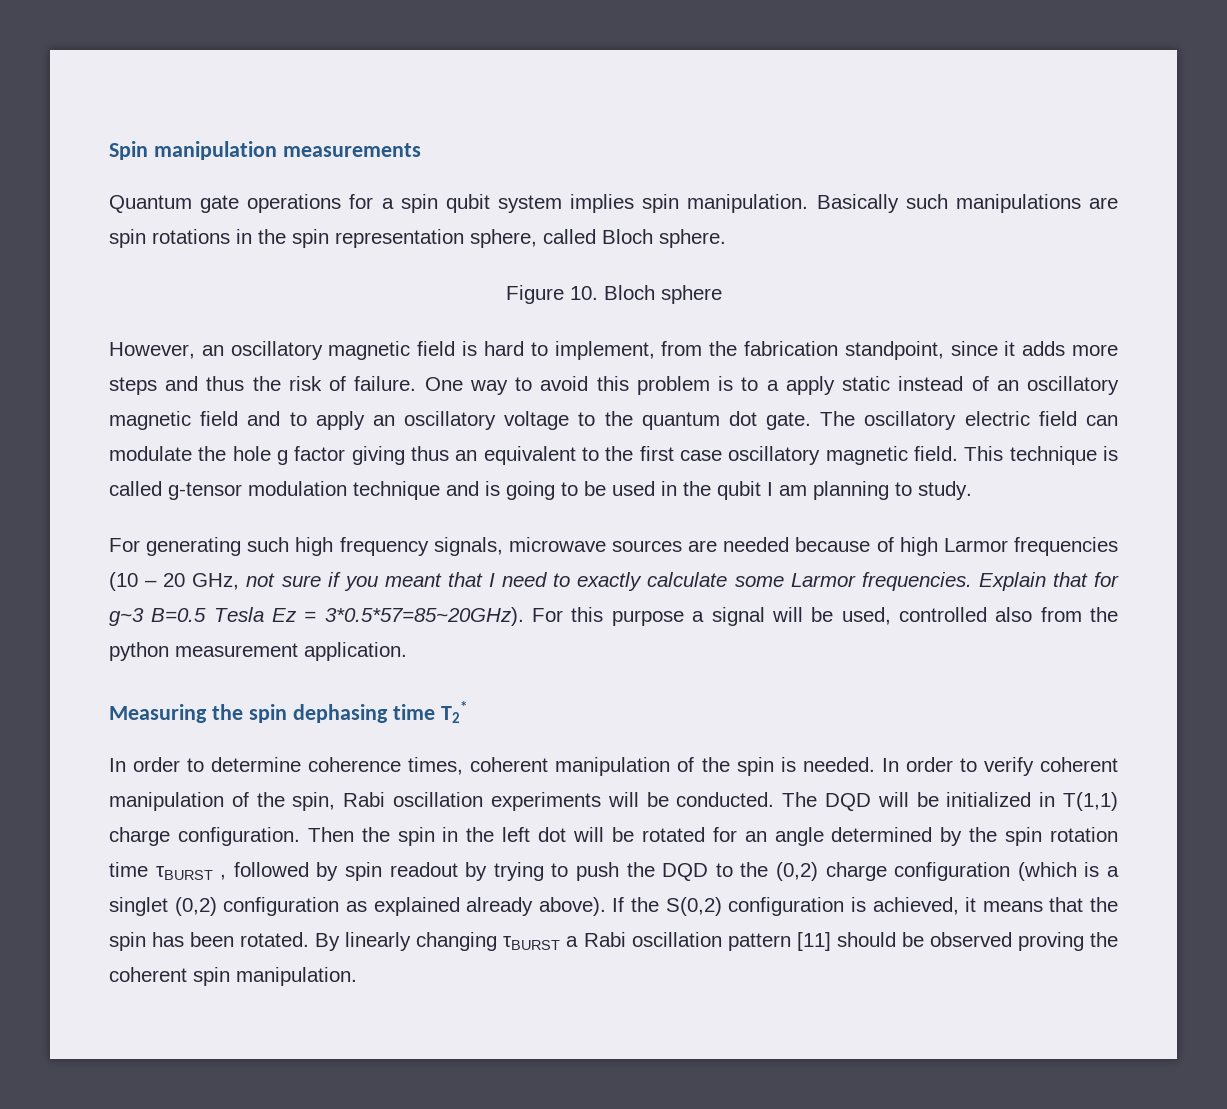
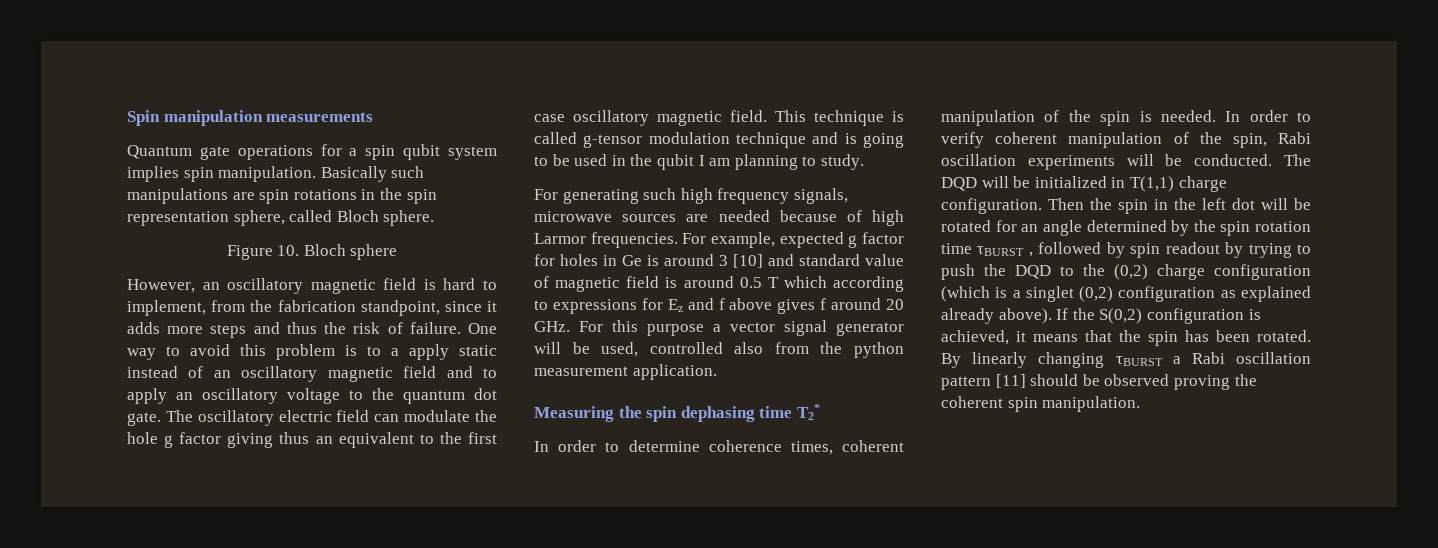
- For generating such high frequency signals, microwave sources are needed because of high Larmor frequencies (10 – 20 GHz, not sure if you meant that I need to exactly calculate some Larmor frequencies. Explain that for g~3 B=0.5 Tesla Ez = 3*0.5*57=85~20GHz). For this purpose a signal will be used, controlled also from the python measurement application.
+ For generating such high frequency signals, microwave sources are needed because of high Larmor frequencies. For example, expected g factor for holes in Ge is around 3 [10] and standard value of magnetic field is around 0.5 T which according to expressions for Ez and f above gives f around 20 GHz. For this purpose a vector signal generator will be used, controlled also from the python measurement application.

